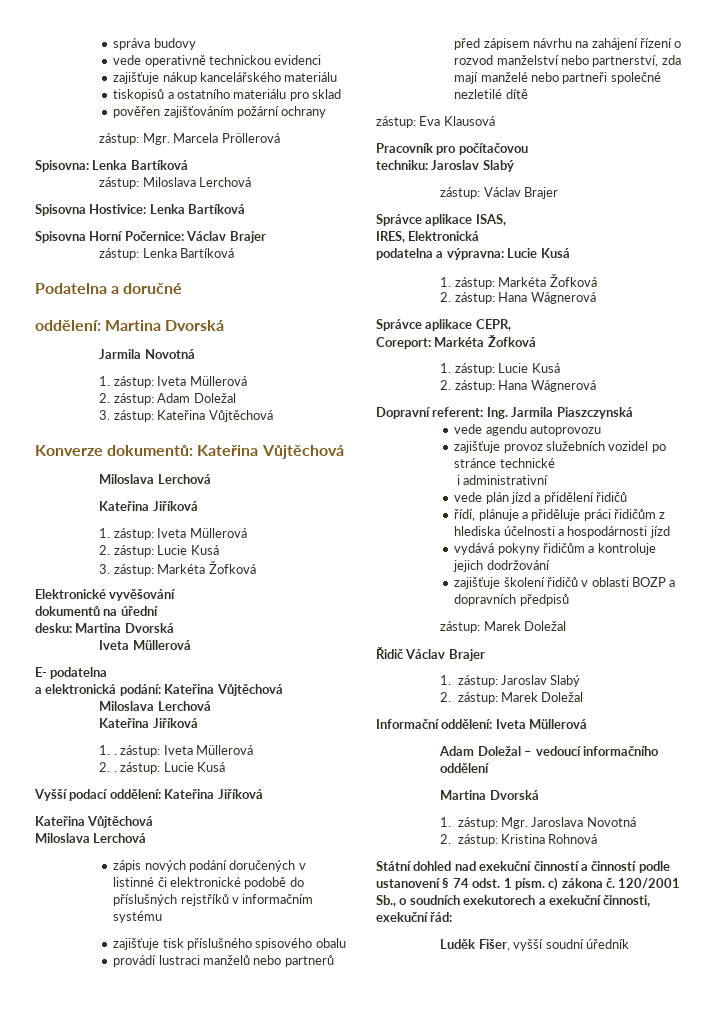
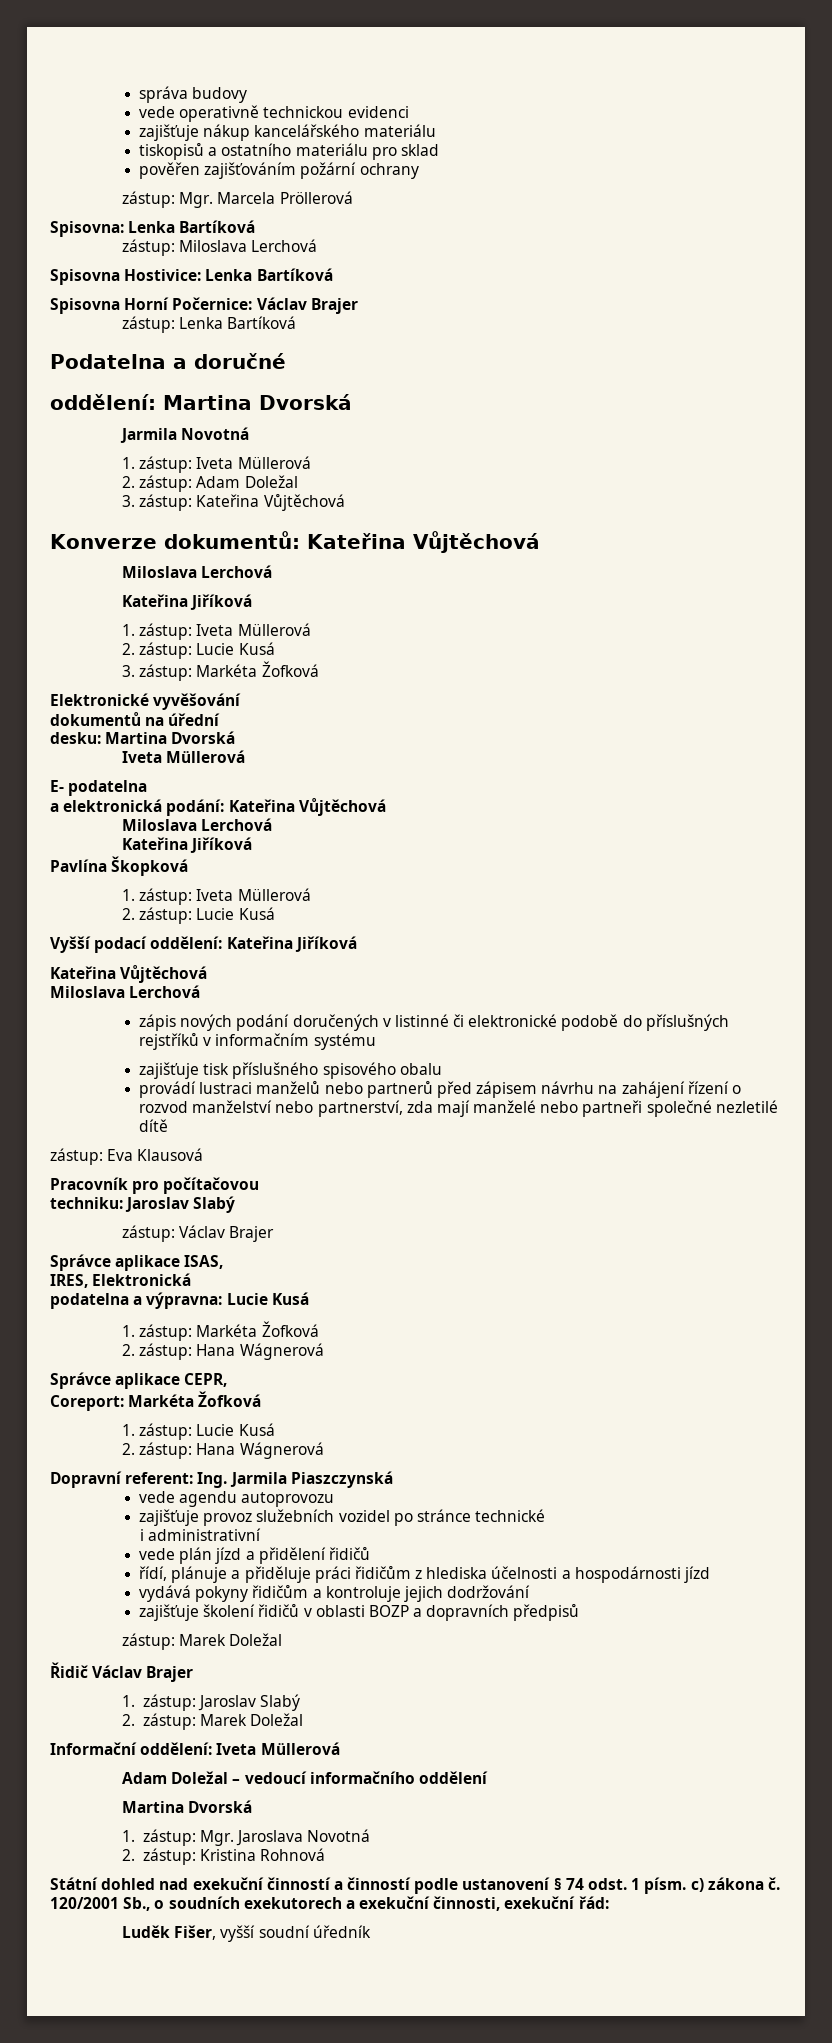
- 1. . zástup: Iveta Müllerová
- 2. . zástup: Lucie Kusá
+ Pavlína Škopková
+ 1. zástup: Iveta Müllerová
+ 2. zástup: Lucie Kusá

